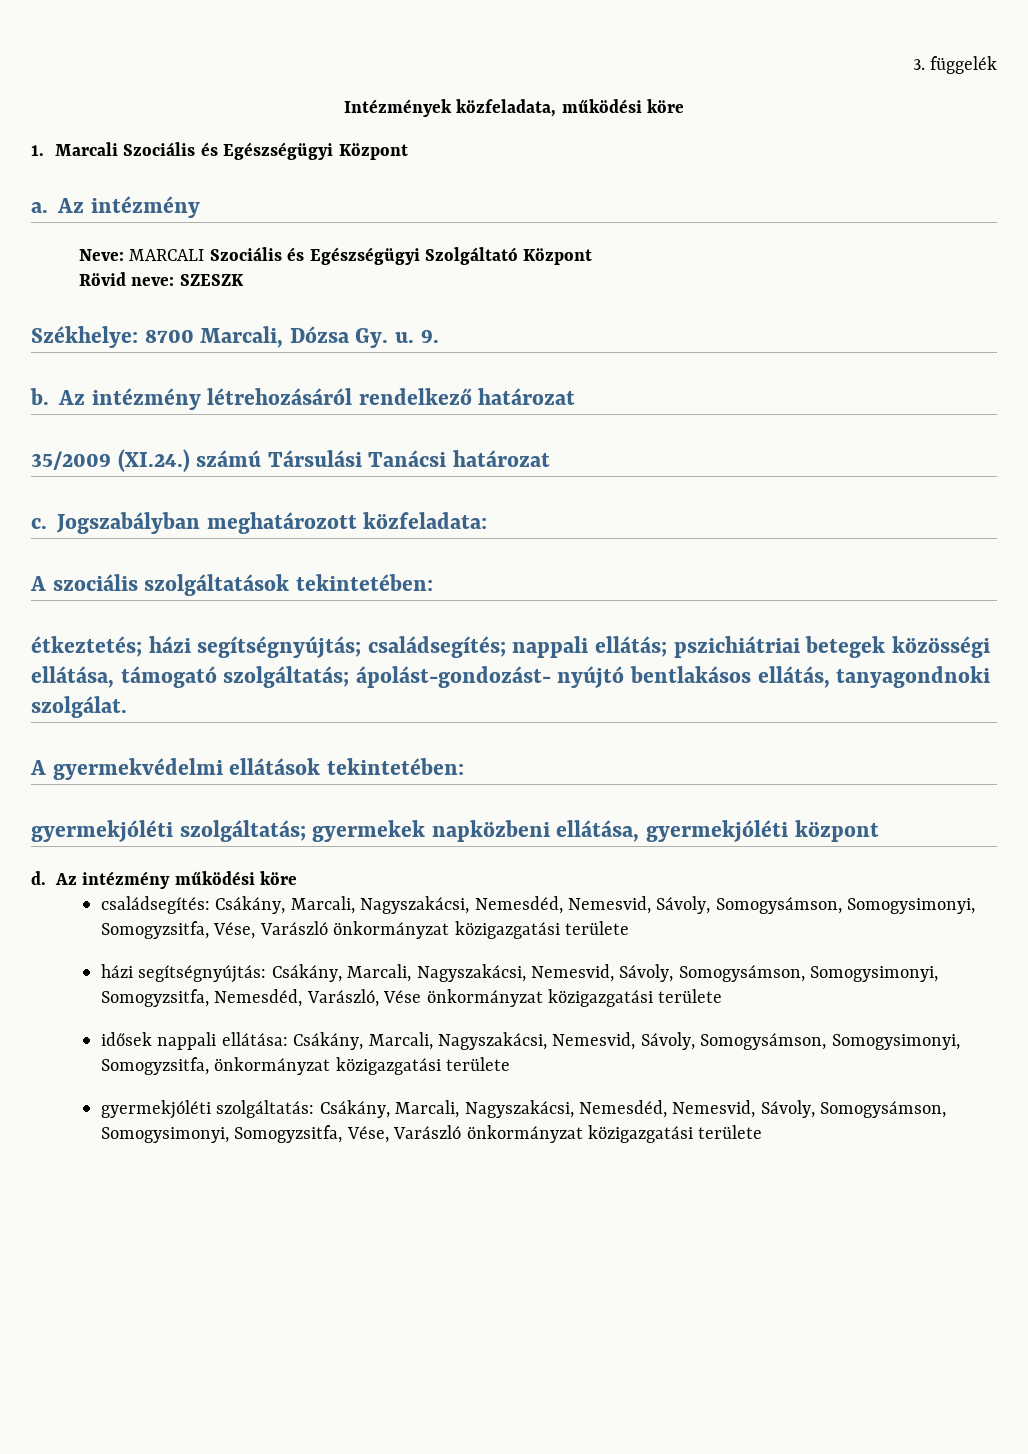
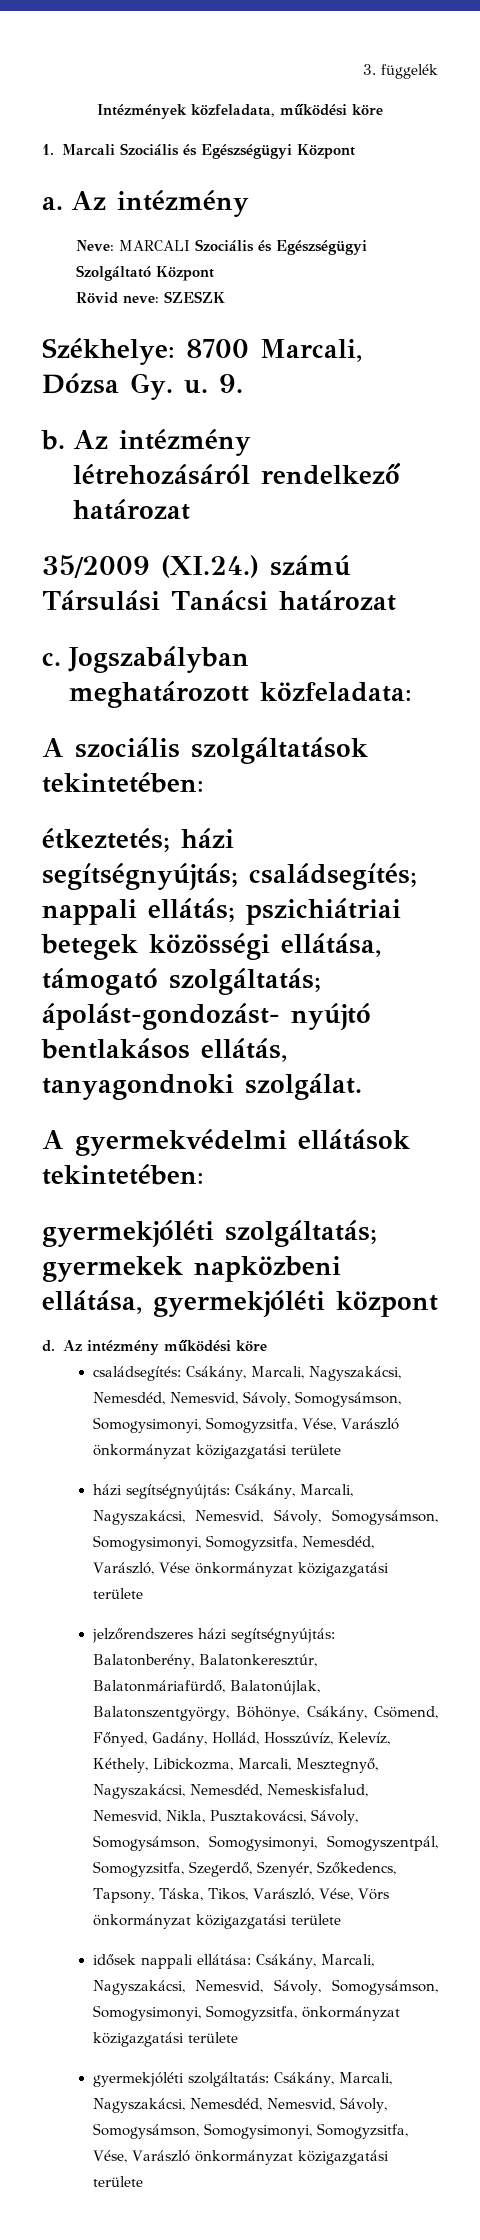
+ jelzőrendszeres házi segítségnyújtás: Balatonberény, Balatonkeresztúr, Balatonmáriafürdő, Balatonújlak, Balatonszentgyörgy, Böhönye, Csákány, Csömend, Főnyed, Gadány, Hollád, Hosszúvíz, Kelevíz, Kéthely, Libickozma, Marcali, Mesztegnyő, Nagyszakácsi, Nemesdéd, Nemeskisfalud, Nemesvid, Nikla, Pusztakovácsi, Sávoly, Somogysámson, Somogysimonyi, Somogyszentpál, Somogyzsitfa, Szegerdő, Szenyér, Szőkedencs, Tapsony, Táska, Tikos, Varászló, Vése, Vörs önkormányzat közigazgatási területe

